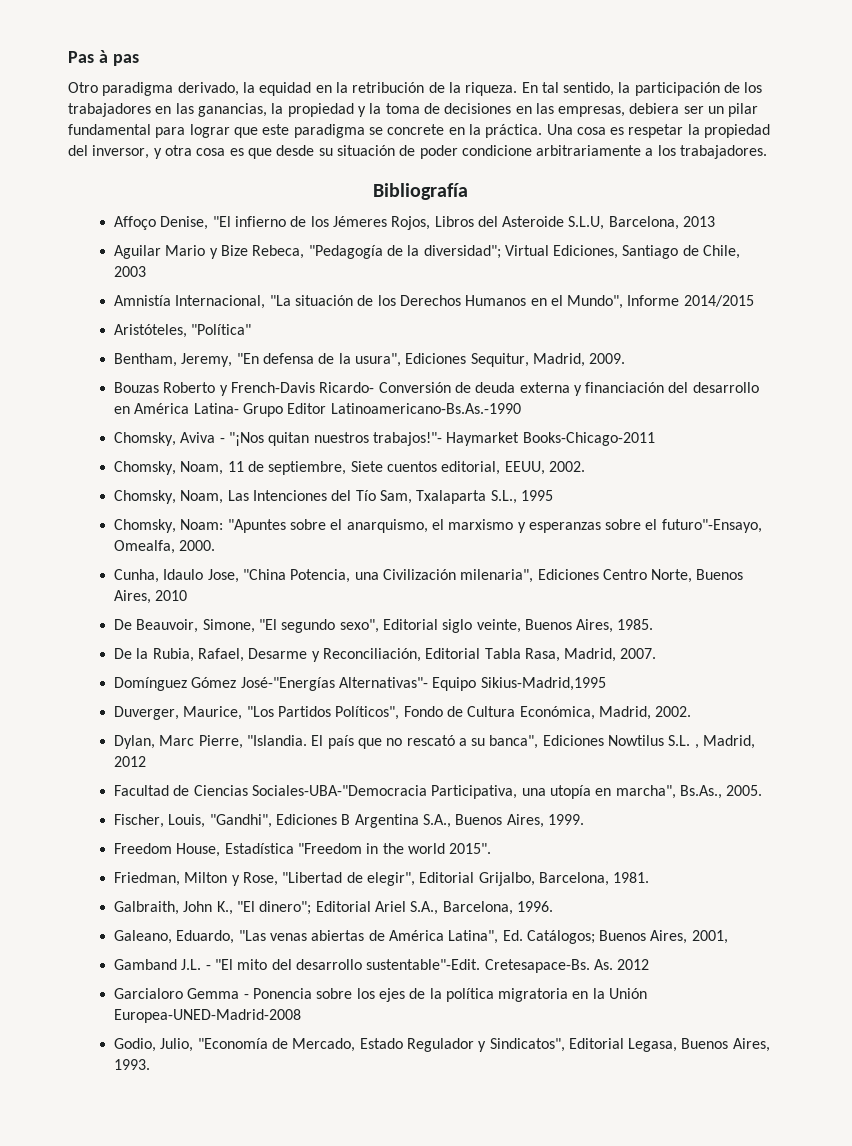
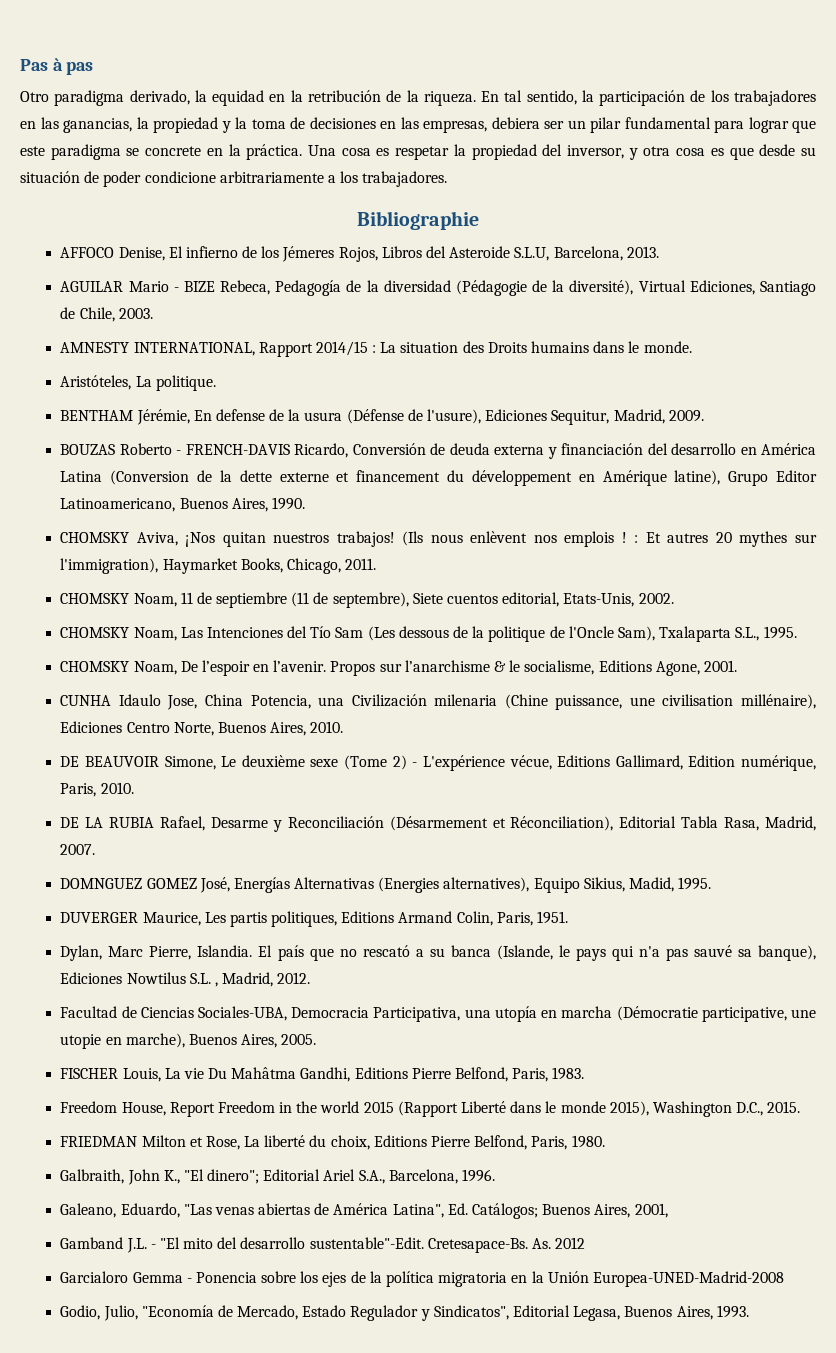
- Bibliografía
- Affoço Denise, "El infierno de los Jémeres Rojos, Libros del Asteroide S.L.U, Barcelona, 2013
- Aguilar Mario y Bize Rebeca, "Pedagogía de la diversidad"; Virtual Ediciones, Santiago de Chile, 2003
- Amnistía Internacional, "La situación de los Derechos Humanos en el Mundo", Informe 2014/2015
- Aristóteles, "Política"
- Bentham, Jeremy, "En defensa de la usura", Ediciones Sequitur, Madrid, 2009.
+ Bibliographie
+ AFFOCO Denise, El infierno de los Jémeres Rojos, Libros del Asteroide S.L.U, Barcelona, 2013.
+ AGUILAR Mario - BIZE Rebeca, Pedagogía de la diversidad (Pédagogie de la diversité), Virtual Ediciones, Santiago de Chile, 2003.
+ AMNESTY INTERNATIONAL, Rapport 2014/15 : La situation des Droits humains dans le monde.
+ Aristóteles, La politique.
+ BENTHAM Jérémie, En defense de la usura (Défense de l'usure), Ediciones Sequitur, Madrid, 2009.
- Bouzas Roberto y French-Davis Ricardo- Conversión de deuda externa y financiación del desarrollo en América Latina- Grupo Editor Latinoamericano-Bs.As.-1990
- Chomsky, Aviva - "¡Nos quitan nuestros trabajos!"- Haymarket Books-Chicago-2011
- Chomsky, Noam, 11 de septiembre, Siete cuentos editorial, EEUU, 2002.
- Chomsky, Noam, Las Intenciones del Tío Sam, Txalaparta S.L., 1995
- Chomsky, Noam: "Apuntes sobre el anarquismo, el marxismo y esperanzas sobre el futuro"-Ensayo, Omealfa, 2000.
- Cunha, Idaulo Jose, "China Potencia, una Civilización milenaria", Ediciones Centro Norte, Buenos Aires, 2010
- De Beauvoir, Simone, "El segundo sexo", Editorial siglo veinte, Buenos Aires, 1985.
- De la Rubia, Rafael, Desarme y Reconciliación, Editorial Tabla Rasa, Madrid, 2007.
+ BOUZAS Roberto - FRENCH-DAVIS Ricardo, Conversión de deuda externa y financiación del desarrollo en América Latina (Conversion de la dette externe et financement du développement en Amérique latine), Grupo Editor Latinoamericano, Buenos Aires, 1990.
+ CHOMSKY Aviva, ¡Nos quitan nuestros trabajos! (Ils nous enlèvent nos emplois ! : Et autres 20 mythes sur l'immigration), Haymarket Books, Chicago, 2011.
+ CHOMSKY Noam, 11 de septiembre (11 de septembre), Siete cuentos editorial, Etats-Unis, 2002.
+ CHOMSKY Noam, Las Intenciones del Tío Sam (Les dessous de la politique de l'Oncle Sam), Txalaparta S.L., 1995.
+ CHOMSKY Noam, De l’espoir en l’avenir. Propos sur l’anarchisme & le socialisme, Editions Agone, 2001.
+ CUNHA Idaulo Jose, China Potencia, una Civilización milenaria (Chine puissance, une civilisation millénaire), Ediciones Centro Norte, Buenos Aires, 2010.
+ DE BEAUVOIR Simone, Le deuxième sexe (Tome 2) - L'expérience vécue, Editions Gallimard, Edition numérique, Paris, 2010.
+ DE LA RUBIA Rafael, Desarme y Reconciliación (Désarmement et Réconciliation), Editorial Tabla Rasa, Madrid, 2007.
- Domínguez Gómez José-"Energías Alternativas"- Equipo Sikius-Madrid,1995
- Duverger, Maurice, "Los Partidos Políticos", Fondo de Cultura Económica, Madrid, 2002.
+ DOMNGUEZ GOMEZ José, Energías Alternativas (Energies alternatives), Equipo Sikius, Madid, 1995.
+ DUVERGER Maurice, Les partis politiques, Editions Armand Colin, Paris, 1951.
- Dylan, Marc Pierre, "Islandia.
+ Dylan, Marc Pierre, Islandia.
- El país que no rescató a su banca", Ediciones Nowtilus S.L. , Madrid, 2012
+ El país que no rescató a su banca (Islande, le pays qui n'a pas sauvé sa banque), Ediciones Nowtilus S.L. , Madrid, 2012.
- Facultad de Ciencias Sociales-UBA-"Democracia Participativa, una utopía en marcha", Bs.As., 2005.
- Fischer, Louis, "Gandhi", Ediciones B Argentina S.A., Buenos Aires, 1999.
+ Facultad de Ciencias Sociales-UBA, Democracia Participativa, una utopía en marcha (Démocratie participative, une utopie en marche), Buenos Aires, 2005.
+ FISCHER Louis, La vie Du Mahâtma Gandhi, Editions Pierre Belfond, Paris, 1983.
- Freedom House, Estadística "Freedom in the world 2015".
- Friedman, Milton y Rose, "Libertad de elegir", Editorial Grijalbo, Barcelona, 1981.
+ Freedom House, Report Freedom in the world 2015 (Rapport Liberté dans le monde 2015), Washington D.C., 2015.
+ FRIEDMAN Milton et Rose, La liberté du choix, Editions Pierre Belfond, Paris, 1980.

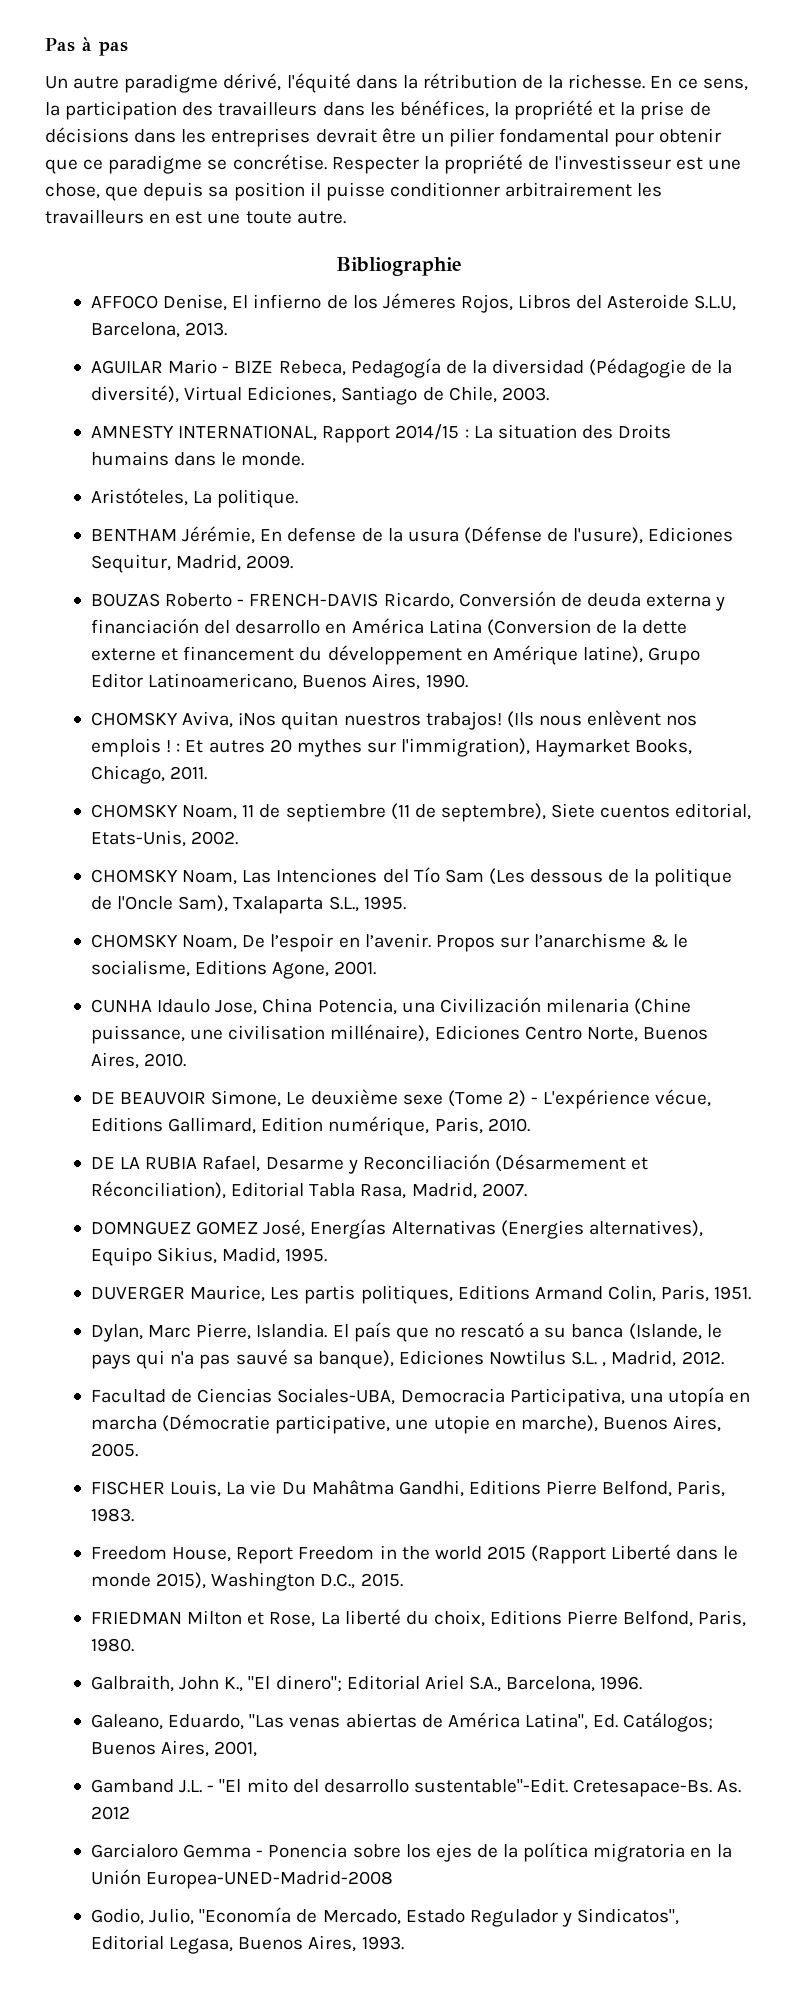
- Otro paradigma derivado, la equidad en la retribución de la riqueza. En tal sentido, la participación de los trabajadores en las ganancias, la propiedad y la toma de decisiones en las empresas, debiera ser un pilar fundamental para lograr que este paradigma se concrete en la práctica. Una cosa es respetar la propiedad del inversor, y otra cosa es que desde su situación de poder condicione arbitrariamente a los trabajadores.
+ Un autre paradigme dérivé, l'équité dans la rétribution de la richesse. En ce sens, la participation des travailleurs dans les bénéfices, la propriété et la prise de décisions dans les entreprises devrait être un pilier fondamental pour obtenir que ce paradigme se concrétise. Respecter la propriété de l'investisseur est une chose, que depuis sa position il puisse conditionner arbitrairement les travailleurs en est une toute autre.

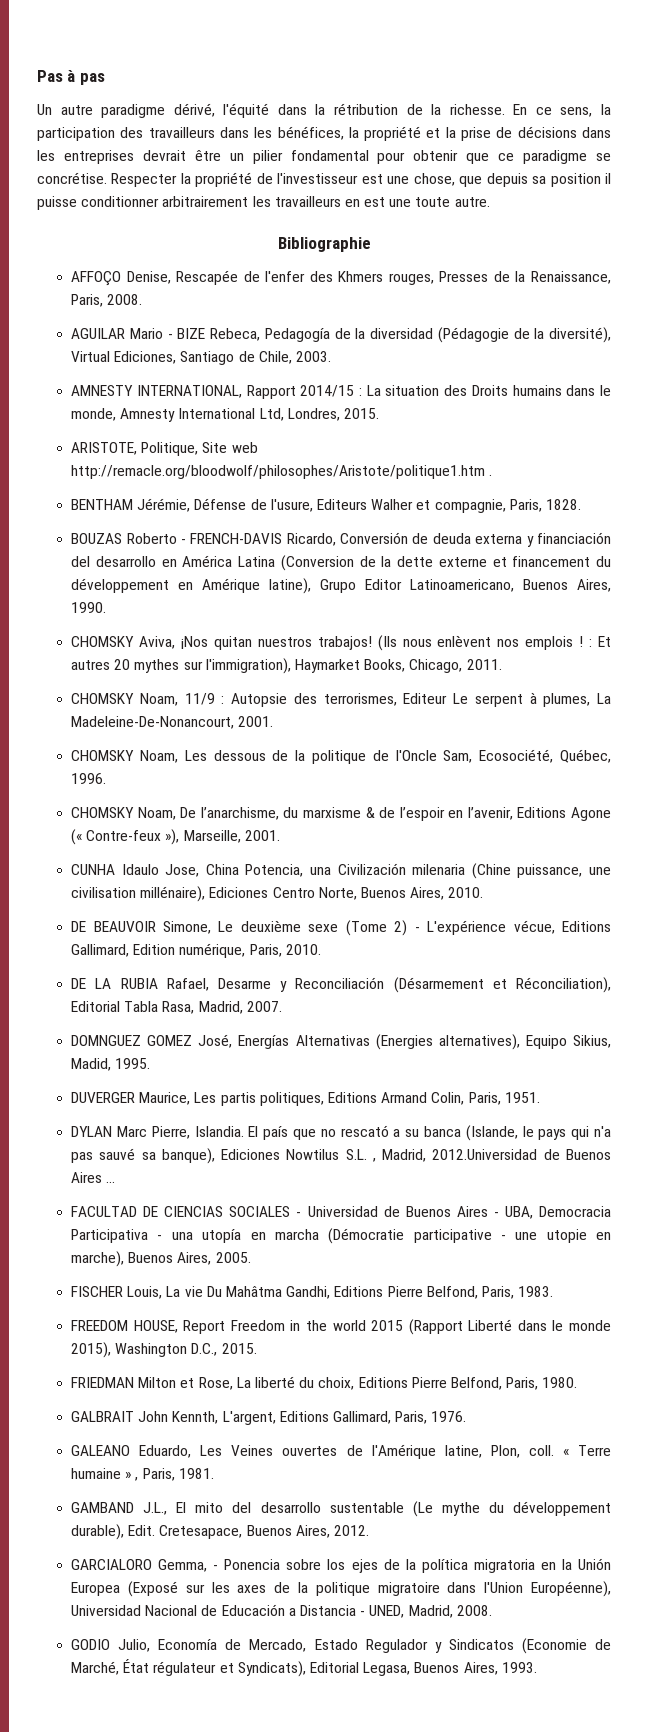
- AFFOCO Denise, El infierno de los Jémeres Rojos, Libros del Asteroide S.L.U, Barcelona, 2013.
+ AFFOÇO Denise, Rescapée de l'enfer des Khmers rouges, Presses de la Renaissance, Paris, 2008.
- AMNESTY INTERNATIONAL, Rapport 2014/15 : La situation des Droits humains dans le monde.
- Aristóteles, La politique.
- BENTHAM Jérémie, En defense de la usura (Défense de l'usure), Ediciones Sequitur, Madrid, 2009.
+ AMNESTY INTERNATIONAL, Rapport 2014/15 : La situation des Droits humains dans le monde, Amnesty International Ltd, Londres, 2015.
+ ARISTOTE, Politique, Site web http://remacle.org/bloodwolf/philosophes/Aristote/politique1.htm .
+ BENTHAM Jérémie, Défense de l'usure, Editeurs Walher et compagnie, Paris, 1828.
- CHOMSKY Noam, 11 de septiembre (11 de septembre), Siete cuentos editorial, Etats-Unis, 2002.
- CHOMSKY Noam, Las Intenciones del Tío Sam (Les dessous de la politique de l'Oncle Sam), Txalaparta S.L., 1995.
+ CHOMSKY Noam, 11/9 : Autopsie des terrorismes, Editeur Le serpent à plumes, La Madeleine-De-Nonancourt, 2001.
+ CHOMSKY Noam, Les dessous de la politique de l'Oncle Sam, Ecosociété, Québec, 1996.
- CHOMSKY Noam, De l’espoir en l’avenir. Propos sur l’anarchisme & le socialisme, Editions Agone, 2001.
+ CHOMSKY Noam, De l’anarchisme, du marxisme & de l’espoir en l’avenir, Editions Agone (« Contre-feux »), Marseille, 2001.
- Dylan, Marc Pierre, Islandia.
+ DYLAN Marc Pierre, Islandia.
- El país que no rescató a su banca (Islande, le pays qui n'a pas sauvé sa banque), Ediciones Nowtilus S.L. , Madrid, 2012.
- Facultad de Ciencias Sociales-UBA, Democracia Participativa, una utopía en marcha (Démocratie participative, une utopie en marche), Buenos Aires, 2005.
+ El país que no rescató a su banca (Islande, le pays qui n'a pas sauvé sa banque), Ediciones Nowtilus S.L. , Madrid, 2012.Universidad de Buenos Aires ...
+ FACULTAD DE CIENCIAS SOCIALES - Universidad de Buenos Aires - UBA, Democracia Participativa - una utopía en marcha (Démocratie participative - une utopie en marche), Buenos Aires, 2005.
- Freedom House, Report Freedom in the world 2015 (Rapport Liberté dans le monde 2015), Washington D.C., 2015.
+ FREEDOM HOUSE, Report Freedom in the world 2015 (Rapport Liberté dans le monde 2015), Washington D.C., 2015.
- Galbraith, John K., "El dinero"; Editorial Ariel S.A., Barcelona, 1996.
- Galeano, Eduardo, "Las venas abiertas de América Latina", Ed. Catálogos; Buenos Aires, 2001,
- Gamband J.L. - "El mito del desarrollo sustentable"-Edit. Cretesapace-Bs. As. 2012
- Garcialoro Gemma - Ponencia sobre los ejes de la política migratoria en la Unión Europea-UNED-Madrid-2008
- Godio, Julio, "Economía de Mercado, Estado Regulador y Sindicatos", Editorial Legasa, Buenos Aires, 1993.
+ GALBRAIT John Kennth, L'argent, Editions Gallimard, Paris, 1976.
+ GALEANO Eduardo, Les Veines ouvertes de l'Amérique latine, Plon, coll. « Terre humaine » , Paris, 1981.
+ GAMBAND J.L., El mito del desarrollo sustentable (Le mythe du développement durable), Edit. Cretesapace, Buenos Aires, 2012.
+ GARCIALORO Gemma, - Ponencia sobre los ejes de la política migratoria en la Unión Europea (Exposé sur les axes de la politique migratoire dans l'Union Européenne), Universidad Nacional de Educación a Distancia - UNED, Madrid, 2008.
+ GODIO Julio, Economía de Mercado, Estado Regulador y Sindicatos (Economie de Marché, État régulateur et Syndicats), Editorial Legasa, Buenos Aires, 1993.

